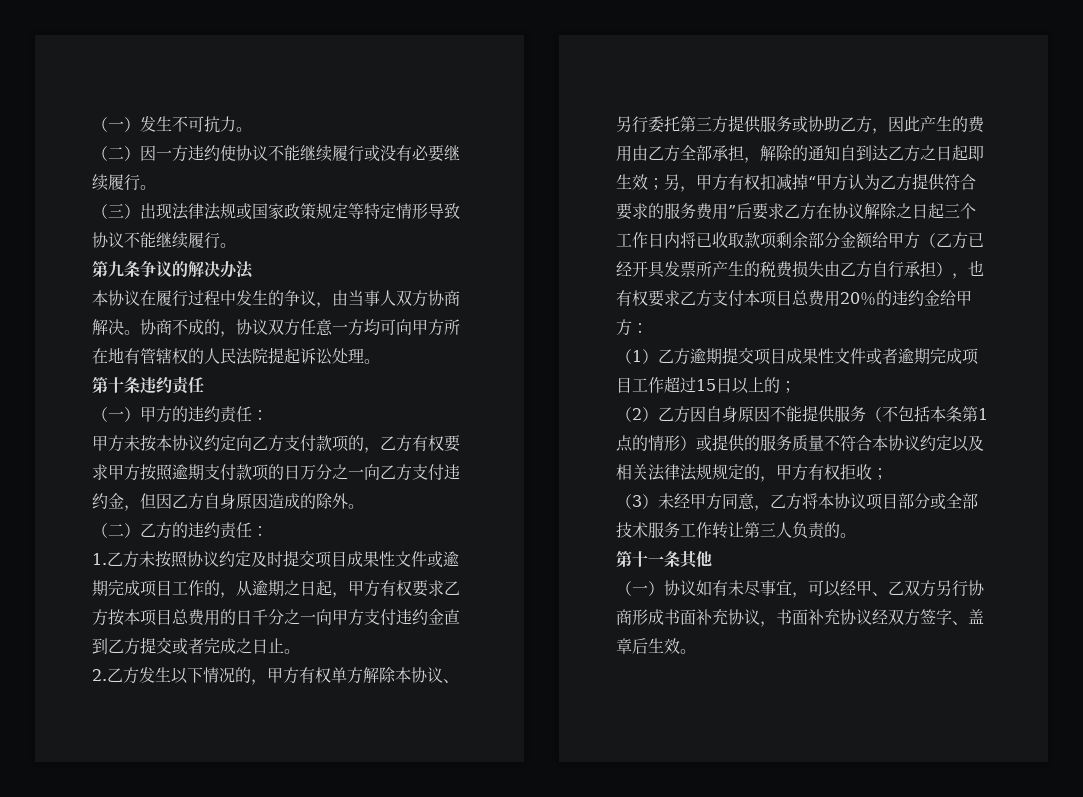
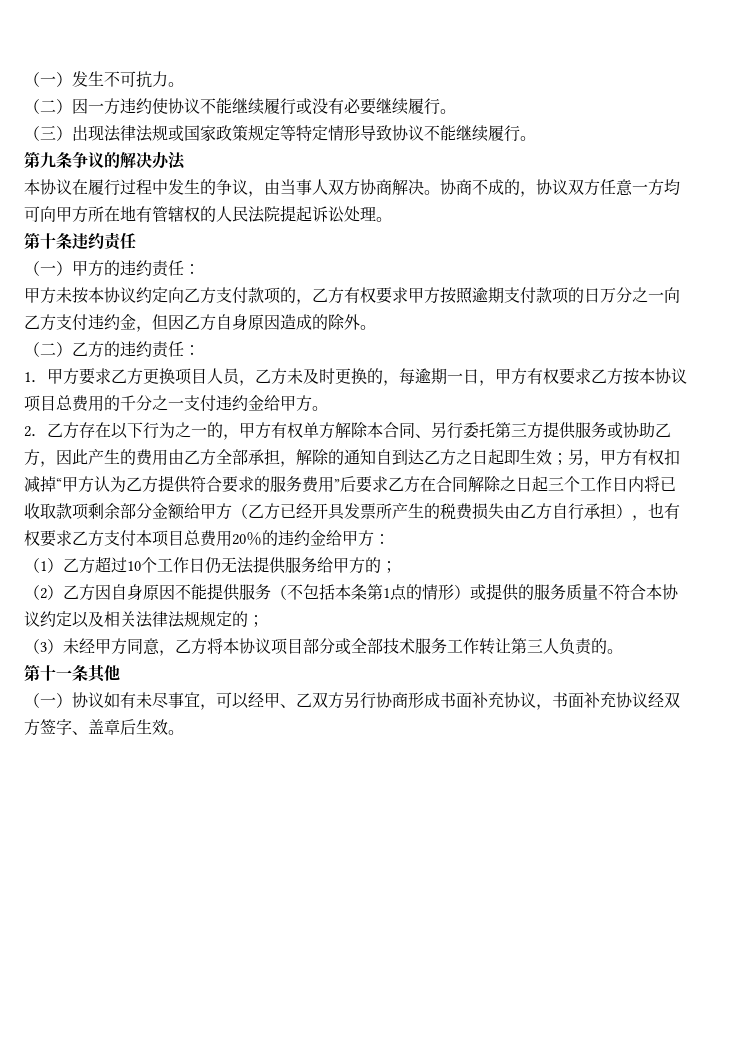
- 1.乙方未按照协议约定及时提交项目成果性文件或逾期完成项目工作的，从逾期之日起，甲方有权要求乙方按本项目总费用的日千分之一向甲方支付违约金直到乙方提交或者完成之日止。
- 2.乙方发生以下情况的，甲方有权单方解除本协议、另行委托第三方提供服务或协助乙方，因此产生的费用由乙方全部承担，解除的通知自到达乙方之日起即生效；
+ 1．甲方要求乙方更换项目人员，乙方未及时更换的，每逾期一日，甲方有权要求乙方按本协议项目总费用的千分之一支付违约金给甲方。
+ 2．乙方存在以下行为之一的，甲方有权单方解除本合同、另行委托第三方提供服务或协助乙方，因此产生的费用由乙方全部承担，解除的通知自到达乙方之日起即生效；
- 另，甲方有权扣减掉“甲方认为乙方提供符合要求的服务费用”后要求乙方在协议解除之日起三个工作日内将已收取款项剩余部分金额给甲方（乙方已经开具发票所产生的税费损失由乙方自行承担），也有权要求乙方支付本项目总费用20％的违约金给甲方：
+ 另，甲方有权扣减掉“甲方认为乙方提供符合要求的服务费用”后要求乙方在合同解除之日起三个工作日内将已收取款项剩余部分金额给甲方（乙方已经开具发票所产生的税费损失由乙方自行承担），也有权要求乙方支付本项目总费用20％的违约金给甲方：
- （1）乙方逾期提交项目成果性文件或者逾期完成项目工作超过15日以上的；
+ （1）乙方超过10个工作日仍无法提供服务给甲方的；
- （2）乙方因自身原因不能提供服务（不包括本条第1点的情形）或提供的服务质量不符合本协议约定以及相关法律法规规定的，甲方有权拒收；
+ （2）乙方因自身原因不能提供服务（不包括本条第1点的情形）或提供的服务质量不符合本协议约定以及相关法律法规规定的；

